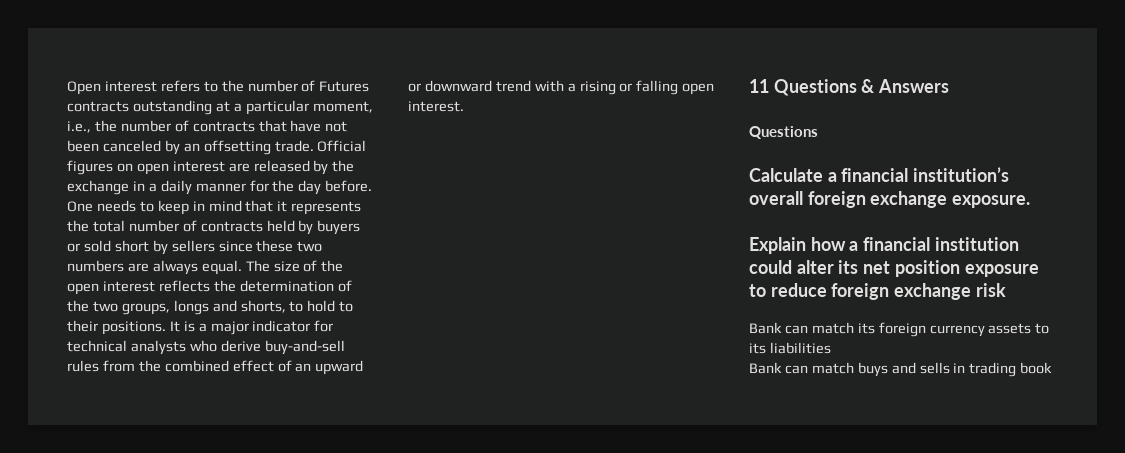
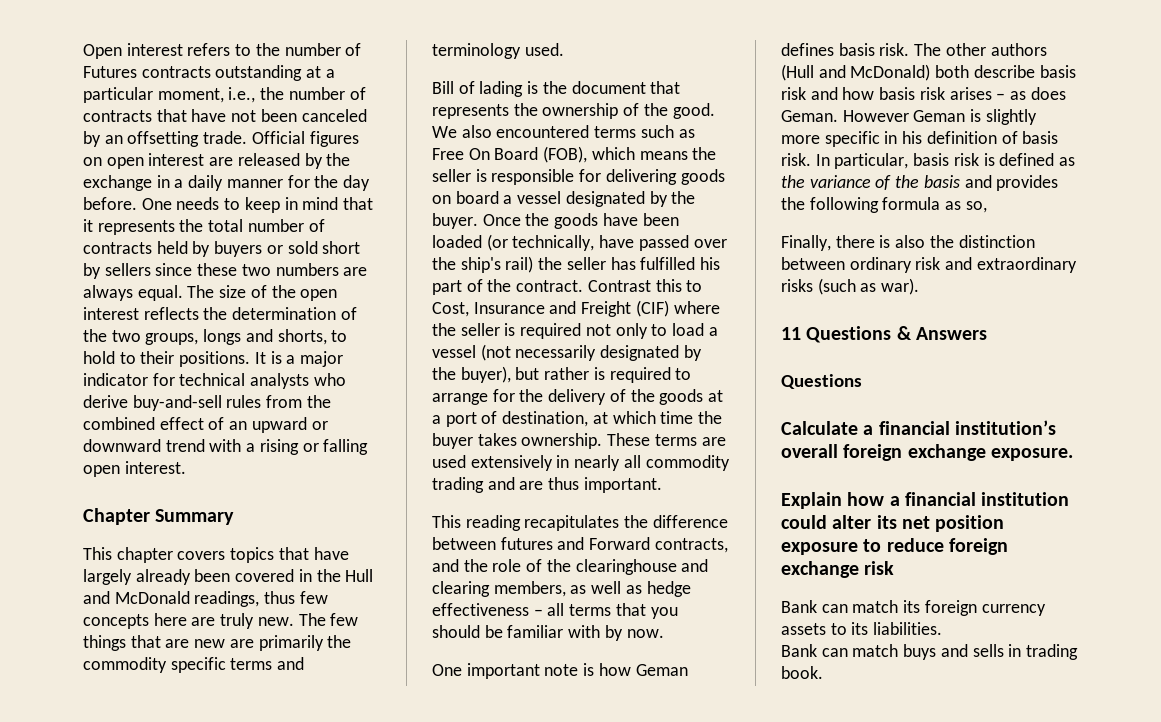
+ Chapter Summary
+ This chapter covers topics that have largely already been covered in the Hull and McDonald readings, thus few concepts here are truly new. The few things that are new are primarily the commodity specific terms and terminology used.
+ Bill of lading is the document that represents the ownership of the good. We also encountered terms such as Free On Board (FOB), which means the seller is responsible for delivering goods on board a vessel designated by the buyer. Once the goods have been loaded (or technically, have passed over the ship's rail) the seller has fulfilled his part of the contract. Contrast this to Cost, Insurance and Freight (CIF) where the seller is required not only to load a vessel (not necessarily designated by the buyer), but rather is required to arrange for the delivery of the goods at a port of destination, at which time the buyer takes ownership. These terms are used extensively in nearly all commodity trading and are thus important.
+ This reading recapitulates the difference between futures and Forward contracts, and the role of the clearinghouse and clearing members, as well as hedge effectiveness – all terms that you should be familiar with by now.
+ One important note is how Geman defines basis risk. The other authors (Hull and McDonald) both describe basis risk and how basis risk arises – as does Geman. However Geman is slightly more specific in his definition of basis risk. In particular, basis risk is defined as the variance of the basis and provides the following formula as so,
+ Finally, there is also the distinction between ordinary risk and extraordinary risks (such as war).
- Bank can match its foreign currency assets to its liabilities
+ Bank can match its foreign currency assets to its liabilities.
- Bank can match buys and sells in trading book
+ Bank can match buys and sells in trading book.

